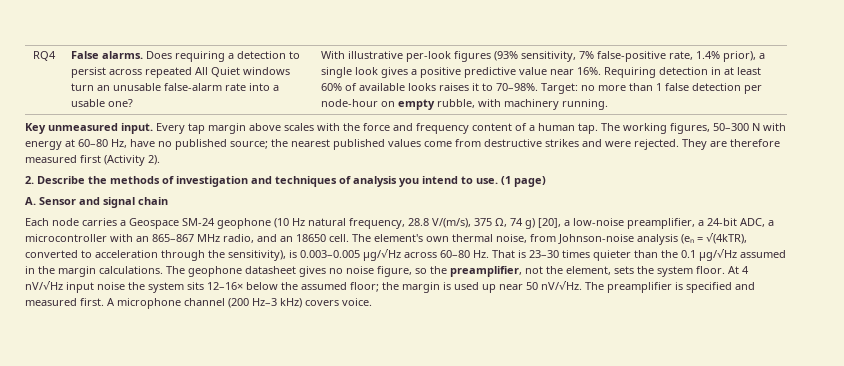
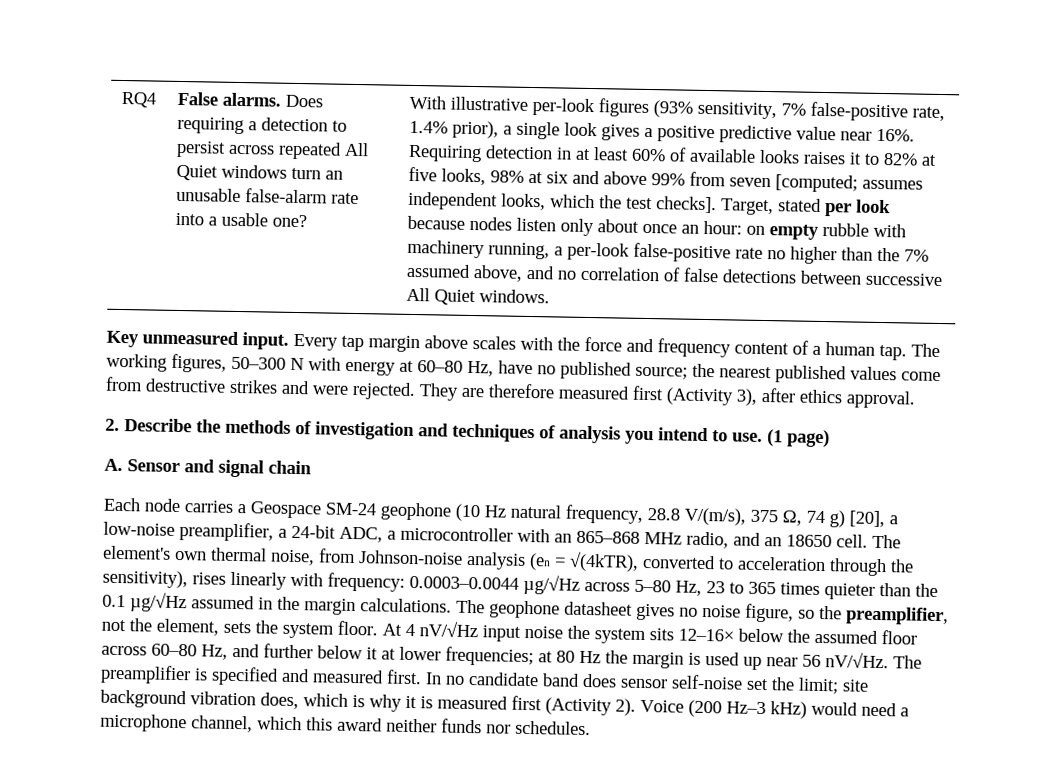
- Requiring detection in at least 60% of available looks raises it to 70–98%. Target: no more than 1 false detection per node-hour on empty rubble, with machinery running.
+ Requiring detection in at least 60% of available looks raises it to 82% at five looks, 98% at six and above 99% from seven [computed; assumes independent looks, which the test checks]. Target, stated per look because nodes listen only about once an hour: on empty rubble with machinery running, a per-look false-positive rate no higher than the 7% assumed above, and no correlation of false detections between successive All Quiet windows.
- They are therefore measured first (Activity 2).
+ They are therefore measured first (Activity 3), after ethics approval.
- Each node carries a Geospace SM-24 geophone (10 Hz natural frequency, 28.8 V/(m/s), 375 Ω, 74 g) [20], a low-noise preamplifier, a 24-bit ADC, a microcontroller with an 865–867 MHz radio, and an 18650 cell.
+ Each node carries a Geospace SM-24 geophone (10 Hz natural frequency, 28.8 V/(m/s), 375 Ω, 74 g) [20], a low-noise preamplifier, a 24-bit ADC, a microcontroller with an 865–868 MHz radio, and an 18650 cell.
- The element's own thermal noise, from Johnson-noise analysis (eₙ = √(4kTR), converted to acceleration through the sensitivity), is 0.003–0.005 µg/√Hz across 60–80 Hz. That is 23–30 times quieter than the 0.1 µg/√Hz assumed in the margin calculations.
+ The element's own thermal noise, from Johnson-noise analysis (eₙ = √(4kTR), converted to acceleration through the sensitivity), rises linearly with frequency: 0.0003–0.0044 µg/√Hz across 5–80 Hz, 23 to 365 times quieter than the 0.1 µg/√Hz assumed in the margin calculations.
- At 4 nV/√Hz input noise the system sits 12–16× below the assumed floor; the margin is used up near 50 nV/√Hz.
+ At 4 nV/√Hz input noise the system sits 12–16× below the assumed floor across 60–80 Hz, and further below it at lower frequencies; at 80 Hz the margin is used up near 56 nV/√Hz.
- A microphone channel (200 Hz–3 kHz) covers voice.
+ In no candidate band does sensor self-noise set the limit; site background vibration does, which is why it is measured first (Activity 2). Voice (200 Hz–3 kHz) would need a microphone channel, which this award neither funds nor schedules.

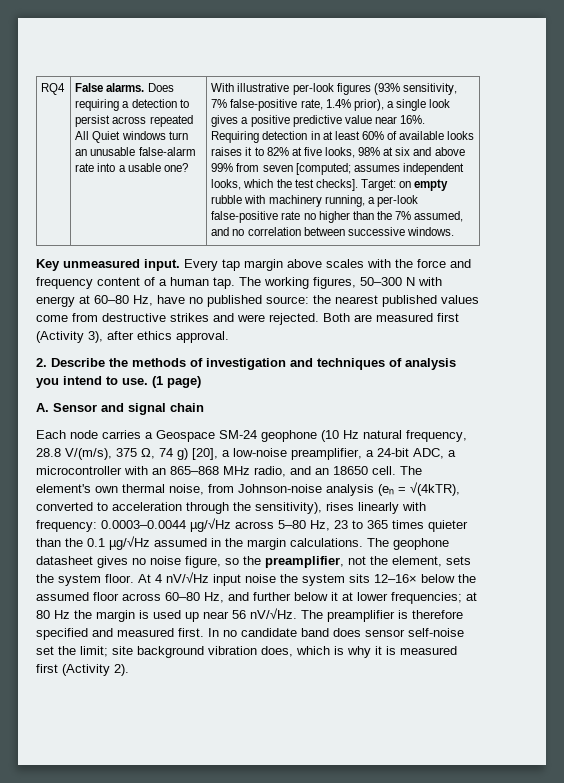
- Target, stated per look because nodes listen only about once an hour: on empty rubble with machinery running, a per-look false-positive rate no higher than the 7% assumed above, and no correlation of false detections between successive All Quiet windows.
+ Target: on empty rubble with machinery running, a per-look false-positive rate no higher than the 7% assumed, and no correlation between successive windows.
- The working figures, 50–300 N with energy at 60–80 Hz, have no published source; the nearest published values come from destructive strikes and were rejected.
+ The working figures, 50–300 N with energy at 60–80 Hz, have no published source: the nearest published values come from destructive strikes and were rejected.
- They are therefore measured first (Activity 3), after ethics approval.
+ Both are measured first (Activity 3), after ethics approval.
- The preamplifier is specified and measured first.
+ The preamplifier is therefore specified and measured first.
- Voice (200 Hz–3 kHz) would need a microphone channel, which this award neither funds nor schedules.

